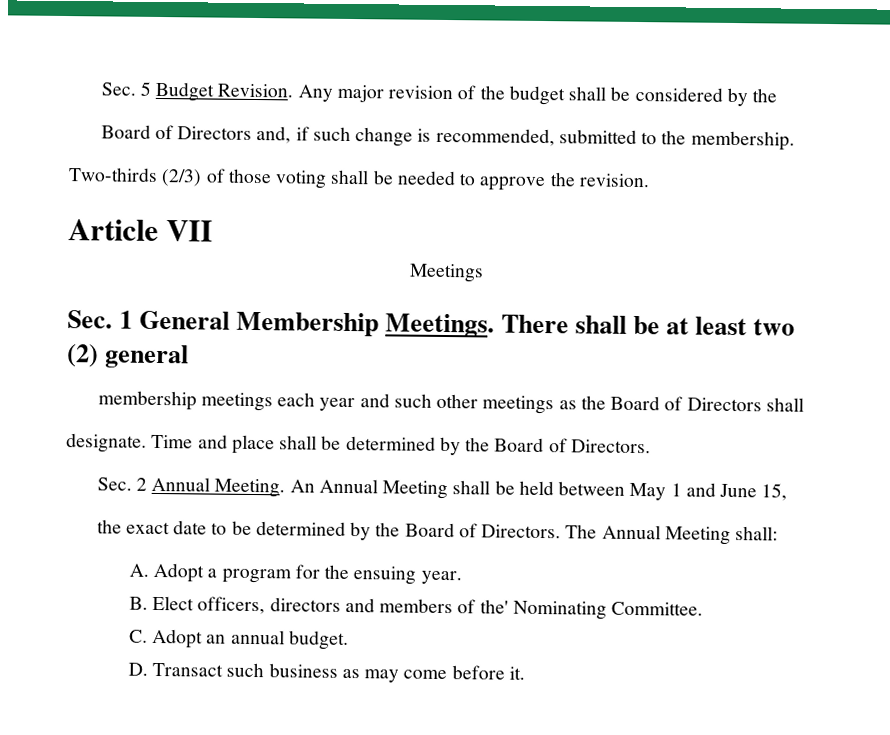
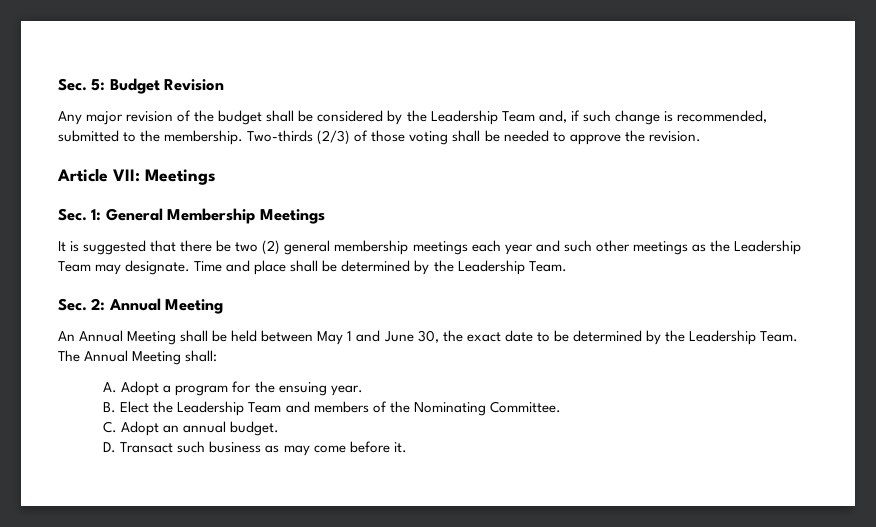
- Sec. 5 Budget Revision. Any major revision of the budget shall be considered by the
- Board of Directors and, if such change is recommended, submitted to the membership.
- Two-thirds (2/3) of those voting shall be needed to approve the revision.
+ Sec. 5: Budget Revision
+ Any major revision of the budget shall be considered by the Leadership Team and, if such change is recommended, submitted to the membership. Two-thirds (2/3) of those voting shall be needed to approve the revision.
- Article VII
- Meetings
+ Article VII: Meetings
- Sec. 1 General Membership Meetings. There shall be at least two (2) general
- membership meetings each year and such other meetings as the Board of Directors shall
- designate.
+ Sec. 1: General Membership Meetings
+ It is suggested that there be two (2) general membership meetings each year and such other meetings as the Leadership Team may designate.
- Time and place shall be determined by the Board of Directors.
- Sec. 2 Annual Meeting. An Annual Meeting shall be held between May 1 and June 15,
- the exact date to be determined by the Board of Directors.
+ Time and place shall be determined by the Leadership Team.
+ Sec. 2: Annual Meeting
+ An Annual Meeting shall be held between May 1 and June 30, the exact date to be determined by the Leadership Team.
- B. Elect officers, directors and members of the' Nominating Committee.
+ B. Elect the Leadership Team and members of the Nominating Committee.

